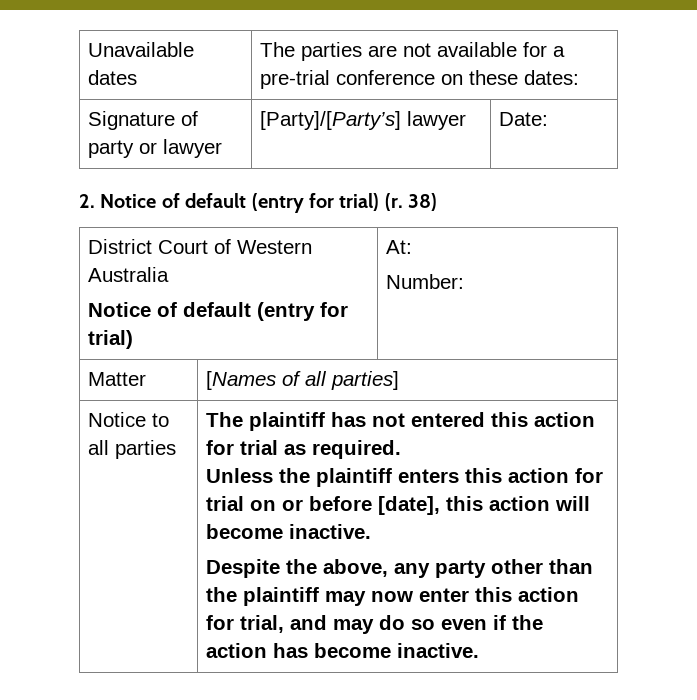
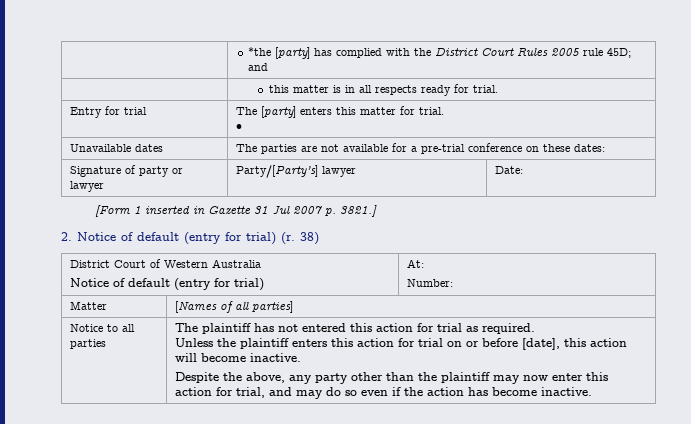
+ | *the [party] has complied with the District Court Rules 2005 rule 45D; and
+ | this matter is in all respects ready for trial.
+ Entry for trial | The [party] enters this matter for trial.
+ •
- Signature of party or lawyer | [Party]/[Party’s] lawyer | Date:
+ Signature of party or lawyer | Party/[Party’s] lawyer | Date:
+ [Form 1 inserted in Gazette 31 Jul 2007 p. 3821.]

